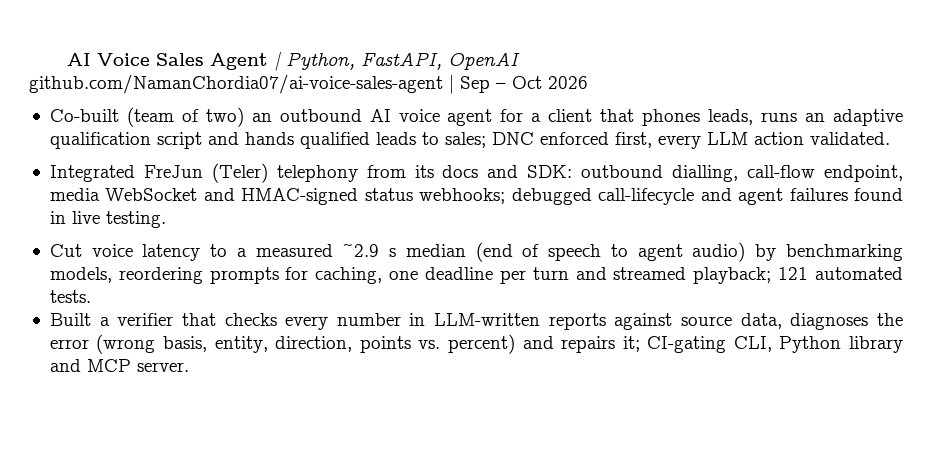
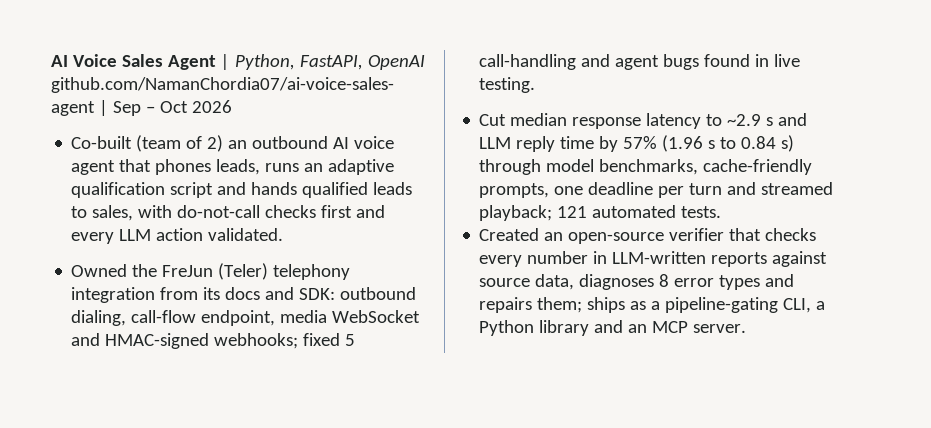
- Co-built (team of two) an outbound AI voice agent for a client that phones leads, runs an adaptive qualification script and hands qualified leads to sales; DNC enforced first, every LLM action validated.
+ Co-built (team of 2) an outbound AI voice agent that phones leads, runs an adaptive qualification script and hands qualified leads to sales, with do-not-call checks first and every LLM action validated.
- Integrated FreJun (Teler) telephony from its docs and SDK: outbound dialling, call-flow endpoint, media WebSocket and HMAC-signed status webhooks; debugged call-lifecycle and agent failures found in live testing.
+ Owned the FreJun (Teler) telephony integration from its docs and SDK: outbound dialing, call-flow endpoint, media WebSocket and HMAC-signed webhooks; fixed 5 call-handling and agent bugs found in live testing.
- Cut voice latency to a measured ~2.9 s median (end of speech to agent audio) by benchmarking models, reordering prompts for caching, one deadline per turn and streamed playback; 121 automated tests.
+ Cut median response latency to ~2.9 s and LLM reply time by 57% (1.96 s to 0.84 s) through model benchmarks, cache-friendly prompts, one deadline per turn and streamed playback; 121 automated tests.
- Built a verifier that checks every number in LLM-written reports against source data, diagnoses the error (wrong basis, entity, direction, points vs. percent) and repairs it; CI-gating CLI, Python library and MCP server.
+ Created an open-source verifier that checks every number in LLM-written reports against source data, diagnoses 8 error types and repairs them; ships as a pipeline-gating CLI, a Python library and an MCP server.

